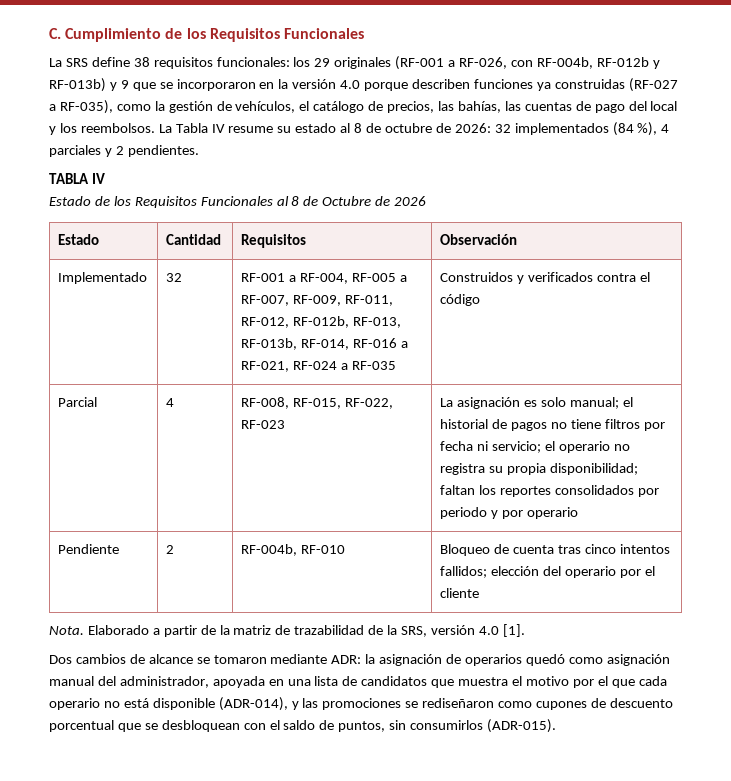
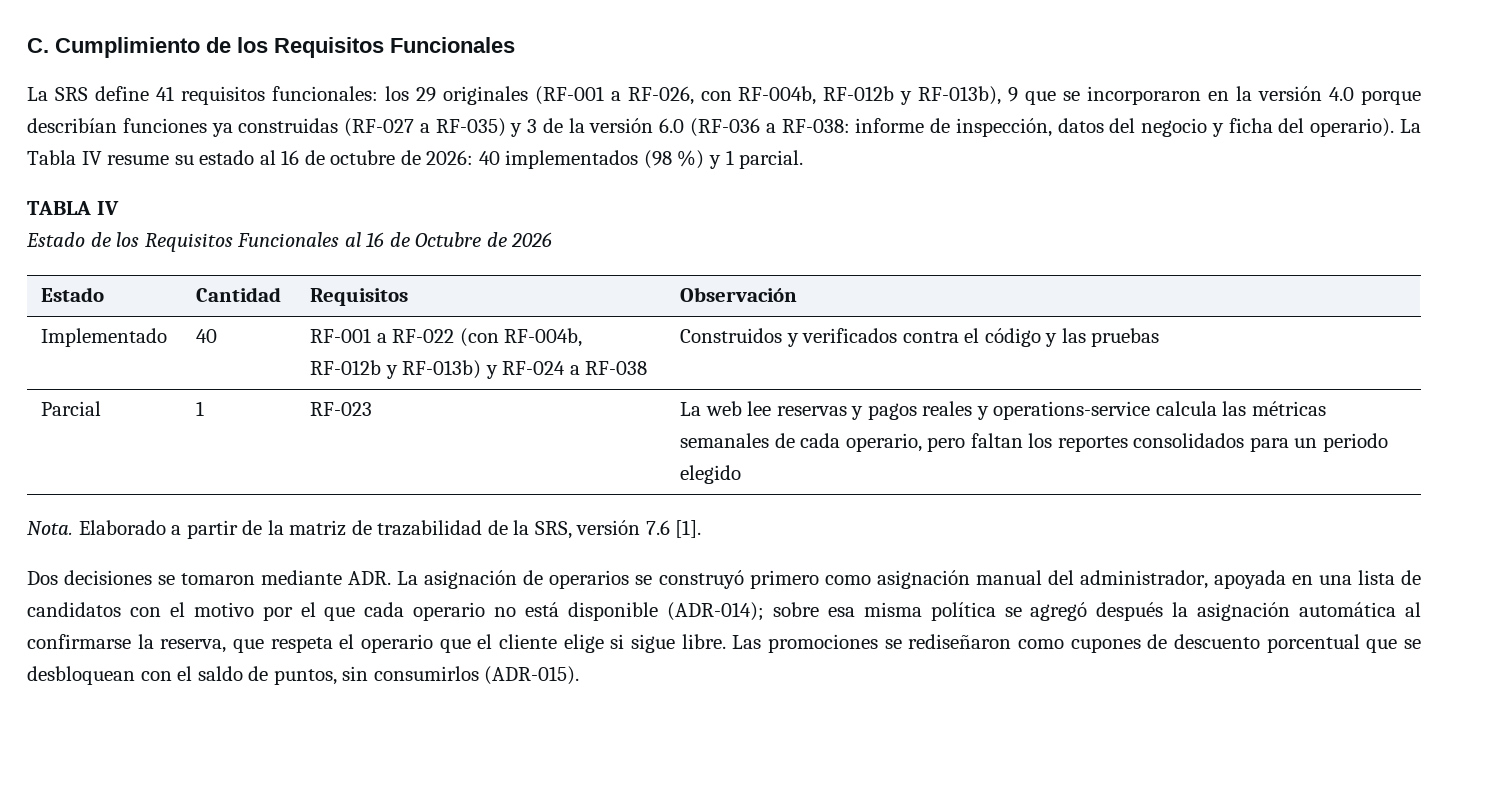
- La SRS define 38 requisitos funcionales: los 29 originales (RF-001 a RF-026, con RF-004b, RF-012b y RF-013b) y 9 que se incorporaron en la versión 4.0 porque describen funciones ya construidas (RF-027 a RF-035), como la gestión de vehículos, el catálogo de precios, las bahías, las cuentas de pago del local y los reembolsos.
+ La SRS define 41 requisitos funcionales: los 29 originales (RF-001 a RF-026, con RF-004b, RF-012b y RF-013b), 9 que se incorporaron en la versión 4.0 porque describían funciones ya construidas (RF-027 a RF-035) y 3 de la versión 6.0 (RF-036 a RF-038: informe de inspección, datos del negocio y ficha del operario).
- La Tabla IV resume su estado al 8 de octubre de 2026: 32 implementados (84 %), 4 parciales y 2 pendientes.
+ La Tabla IV resume su estado al 16 de octubre de 2026: 40 implementados (98 %) y 1 parcial.
- Estado de los Requisitos Funcionales al 8 de Octubre de 2026
+ Estado de los Requisitos Funcionales al 16 de Octubre de 2026
- Implementado | 32 | RF-001 a RF-004, RF-005 a RF-007, RF-009, RF-011, RF-012, RF-012b, RF-013, RF-013b, RF-014, RF-016 a RF-021, RF-024 a RF-035 | Construidos y verificados contra el código
- Parcial | 4 | RF-008, RF-015, RF-022, RF-023 | La asignación es solo manual; el historial de pagos no tiene filtros por fecha ni servicio; el operario no registra su propia disponibilidad; faltan los reportes consolidados por periodo y por operario
- Pendiente | 2 | RF-004b, RF-010 | Bloqueo de cuenta tras cinco intentos fallidos; elección del operario por el cliente
+ Implementado | 40 | RF-001 a RF-022 (con RF-004b, RF-012b y RF-013b) y RF-024 a RF-038 | Construidos y verificados contra el código y las pruebas
+ Parcial | 1 | RF-023 | La web lee reservas y pagos reales y operations-service calcula las métricas semanales de cada operario, pero faltan los reportes consolidados para un periodo elegido
- Elaborado a partir de la matriz de trazabilidad de la SRS, versión 4.0 [1].
+ Elaborado a partir de la matriz de trazabilidad de la SRS, versión 7.6 [1].
- Dos cambios de alcance se tomaron mediante ADR: la asignación de operarios quedó como asignación manual del administrador, apoyada en una lista de candidatos que muestra el motivo por el que cada operario no está disponible (ADR-014), y las promociones se rediseñaron como cupones de descuento porcentual que se desbloquean con el saldo de puntos, sin consumirlos (ADR-015).
+ Dos decisiones se tomaron mediante ADR. La asignación de operarios se construyó primero como asignación manual del administrador, apoyada en una lista de candidatos con el motivo por el que cada operario no está disponible (ADR-014); sobre esa misma política se agregó después la asignación automática al confirmarse la reserva, que respeta el operario que el cliente elige si sigue libre. Las promociones se rediseñaron como cupones de descuento porcentual que se desbloquean con el saldo de puntos, sin consumirlos (ADR-015).

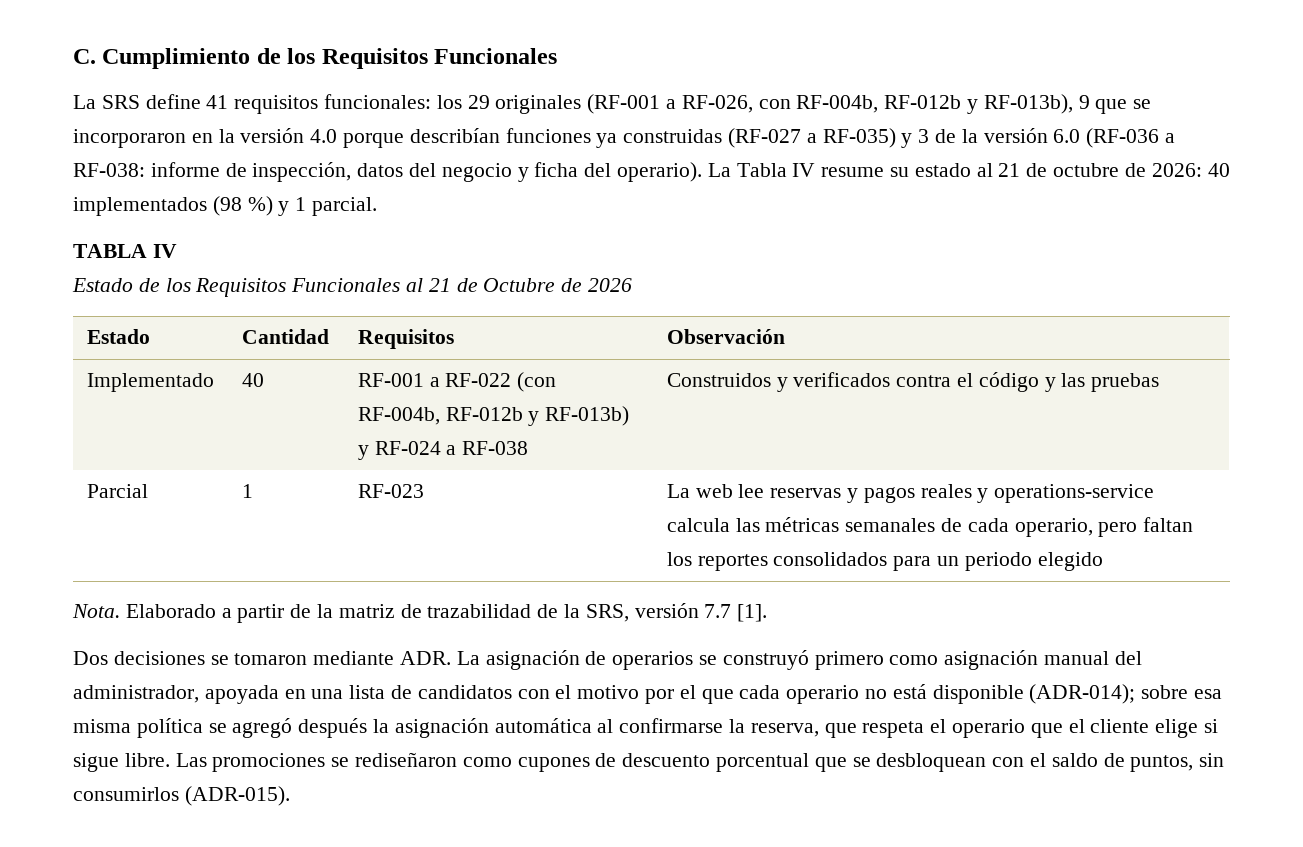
- La Tabla IV resume su estado al 16 de octubre de 2026: 40 implementados (98 %) y 1 parcial.
+ La Tabla IV resume su estado al 21 de octubre de 2026: 40 implementados (98 %) y 1 parcial.
- Estado de los Requisitos Funcionales al 16 de Octubre de 2026
+ Estado de los Requisitos Funcionales al 21 de Octubre de 2026
- Elaborado a partir de la matriz de trazabilidad de la SRS, versión 7.6 [1].
+ Elaborado a partir de la matriz de trazabilidad de la SRS, versión 7.7 [1].

